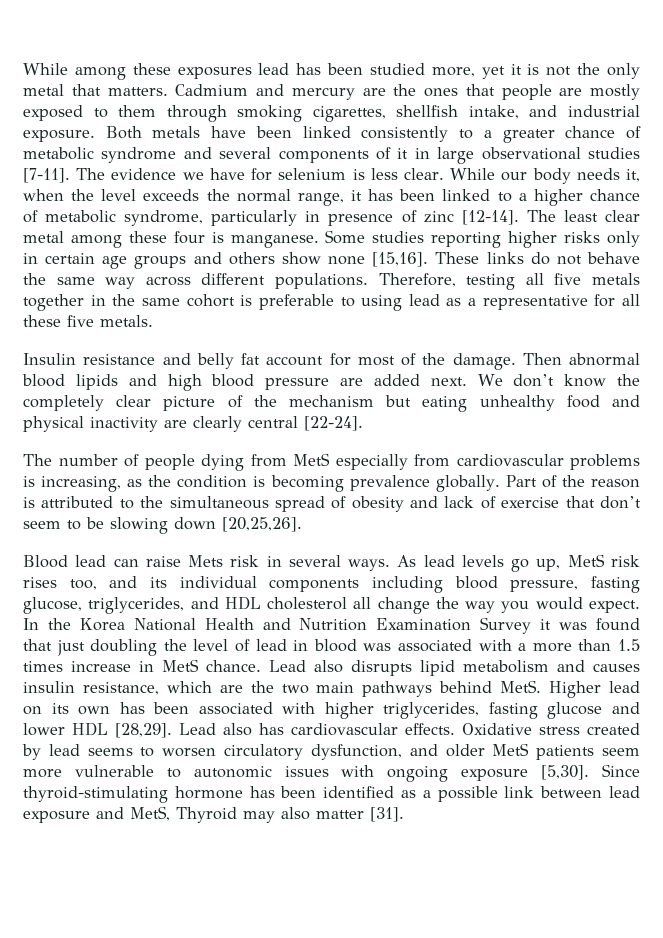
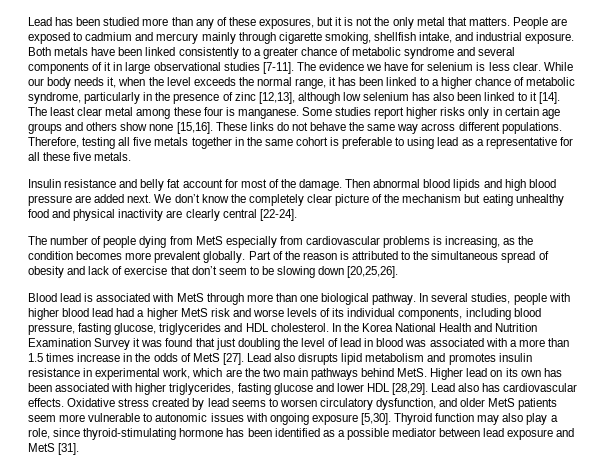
- While among these exposures lead has been studied more, yet it is not the only metal that matters.
+ Lead has been studied more than any of these exposures, but it is not the only metal that matters.
- Cadmium and mercury are the ones that people are mostly exposed to them through smoking cigarettes, shellfish intake, and industrial exposure.
+ People are exposed to cadmium and mercury mainly through cigarette smoking, shellfish intake, and industrial exposure.
- While our body needs it, when the level exceeds the normal range, it has been linked to a higher chance of metabolic syndrome, particularly in presence of zinc [12-14].
+ While our body needs it, when the level exceeds the normal range, it has been linked to a higher chance of metabolic syndrome, particularly in the presence of zinc [12,13], although low selenium has also been linked to it [14].
- Some studies reporting higher risks only in certain age groups and others show none [15,16].
+ Some studies report higher risks only in certain age groups and others show none [15,16].
- The number of people dying from MetS especially from cardiovascular problems is increasing, as the condition is becoming prevalence globally.
+ The number of people dying from MetS especially from cardiovascular problems is increasing, as the condition becomes more prevalent globally.
- Blood lead can raise Mets risk in several ways. As lead levels go up, MetS risk rises too, and its individual components including blood pressure, fasting glucose, triglycerides, and HDL cholesterol all change the way you would expect.
+ Blood lead is associated with MetS through more than one biological pathway. In several studies, people with higher blood lead had a higher MetS risk and worse levels of its individual components, including blood pressure, fasting glucose, triglycerides and HDL cholesterol.
- In the Korea National Health and Nutrition Examination Survey it was found that just doubling the level of lead in blood was associated with a more than 1.5 times increase in MetS chance.
+ In the Korea National Health and Nutrition Examination Survey it was found that just doubling the level of lead in blood was associated with a more than 1.5 times increase in the odds of MetS [27].
- Lead also disrupts lipid metabolism and causes insulin resistance, which are the two main pathways behind MetS.
+ Lead also disrupts lipid metabolism and promotes insulin resistance in experimental work, which are the two main pathways behind MetS.
- Since thyroid-stimulating hormone has been identified as a possible link between lead exposure and MetS, Thyroid may also matter [31].
+ Thyroid function may also play a role, since thyroid-stimulating hormone has been identified as a possible mediator between lead exposure and MetS [31].

